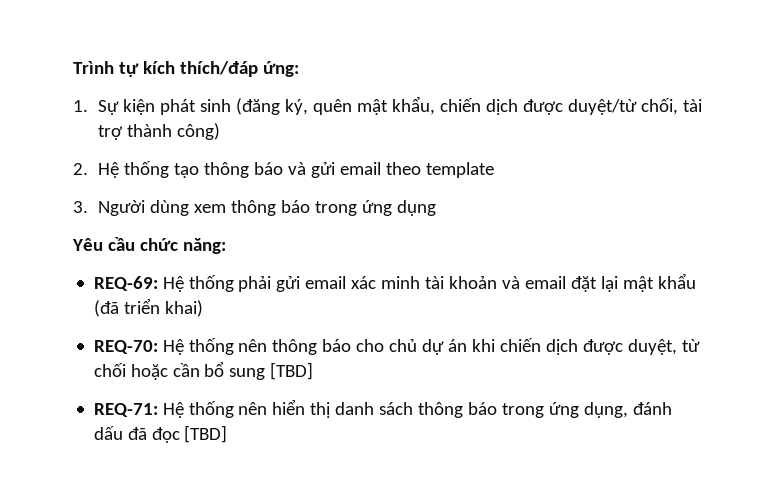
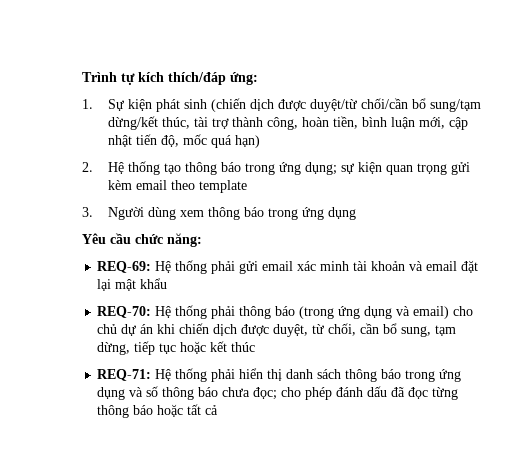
- 1. Sự kiện phát sinh (đăng ký, quên mật khẩu, chiến dịch được duyệt/từ chối, tài trợ thành công)
+ 1. Sự kiện phát sinh (chiến dịch được duyệt/từ chối/cần bổ sung/tạm dừng/kết thúc, tài trợ thành công, hoàn tiền, bình luận mới, cập nhật tiến độ, mốc quá hạn)
- 2. Hệ thống tạo thông báo và gửi email theo template
+ 2. Hệ thống tạo thông báo trong ứng dụng; sự kiện quan trọng gửi kèm email theo template
- REQ-69: Hệ thống phải gửi email xác minh tài khoản và email đặt lại mật khẩu (đã triển khai)
+ REQ-69: Hệ thống phải gửi email xác minh tài khoản và email đặt lại mật khẩu
- REQ-70: Hệ thống nên thông báo cho chủ dự án khi chiến dịch được duyệt, từ chối hoặc cần bổ sung [TBD]
+ REQ-70: Hệ thống phải thông báo (trong ứng dụng và email) cho chủ dự án khi chiến dịch được duyệt, từ chối, cần bổ sung, tạm dừng, tiếp tục hoặc kết thúc
- REQ-71: Hệ thống nên hiển thị danh sách thông báo trong ứng dụng, đánh dấu đã đọc [TBD]
+ REQ-71: Hệ thống phải hiển thị danh sách thông báo trong ứng dụng và số thông báo chưa đọc; cho phép đánh dấu đã đọc từng thông báo hoặc tất cả

